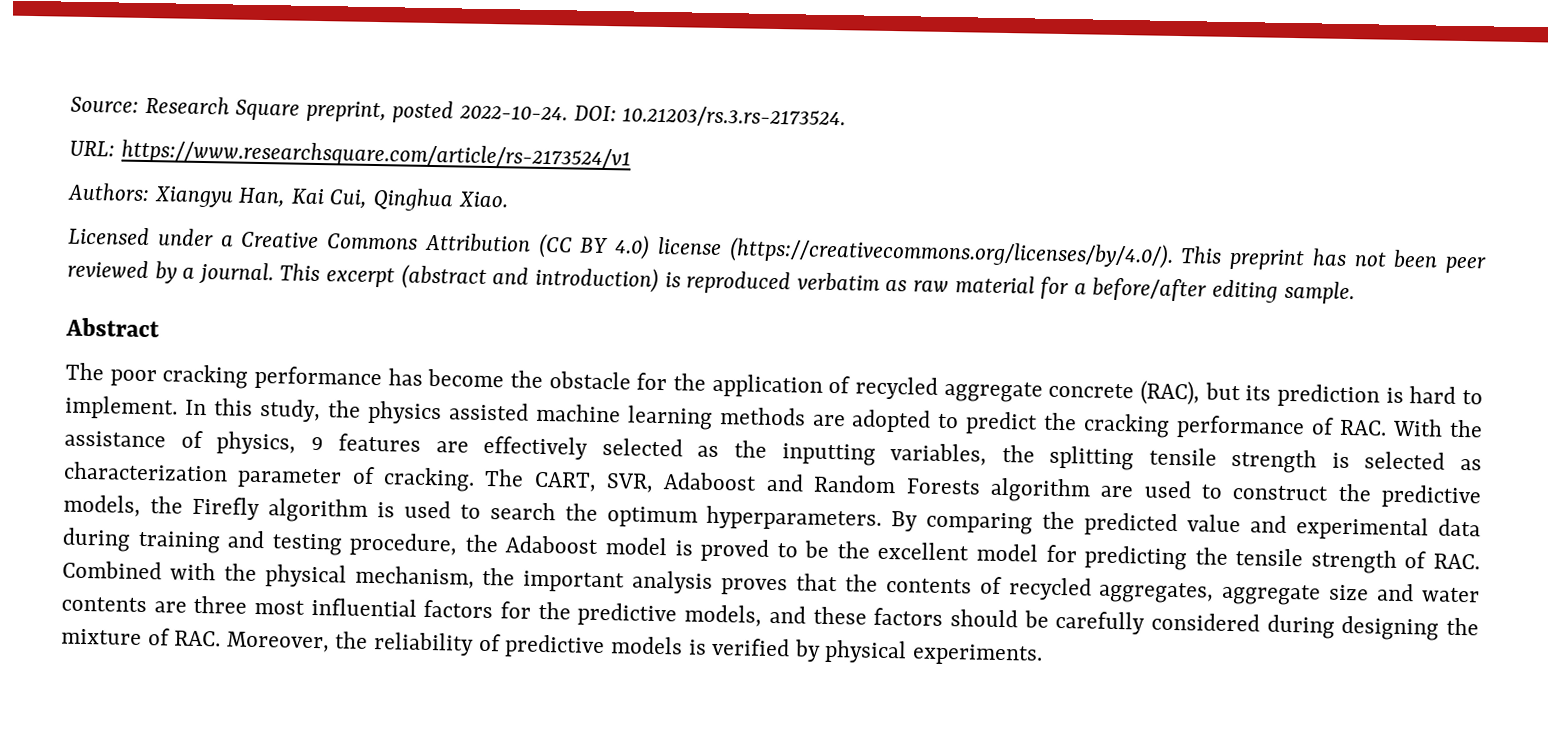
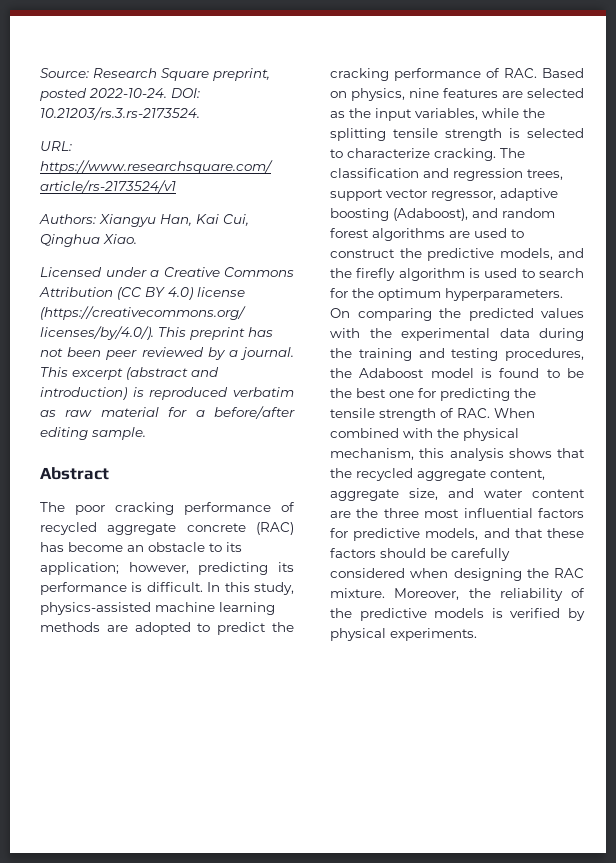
- The poor cracking performance has become the obstacle for the application of recycled aggregate concrete (RAC), but its prediction is hard to implement. In this study, the physics assisted machine learning methods are adopted to predict the cracking performance of RAC. With the assistance of physics, 9 features are effectively selected as the inputting variables, the splitting tensile strength is selected as characterization parameter of cracking. The CART, SVR, Adaboost and Random Forests algorithm are used to construct the predictive models, the Firefly algorithm is used to search the optimum hyperparameters.
+ The poor cracking performance of recycled aggregate concrete (RAC) has become an obstacle to its application; however, predicting its performance is difficult. In this study, physics-assisted machine learning methods are adopted to predict the cracking performance of RAC. Based on physics, nine features are selected as the input variables, while the splitting tensile strength is selected to characterize cracking. The classification and regression trees, support vector regressor, adaptive boosting (Adaboost), and random forest algorithms are used to construct the predictive models, and the firefly algorithm is used to search for the optimum hyperparameters.
- By comparing the predicted value and experimental data during training and testing procedure, the Adaboost model is proved to be the excellent model for predicting the tensile strength of RAC. Combined with the physical mechanism, the important analysis proves that the contents of recycled aggregates, aggregate size and water contents are three most influential factors for the predictive models, and these factors should be carefully considered during designing the mixture of RAC. Moreover, the reliability of predictive models is verified by physical experiments.
+ On comparing the predicted values with the experimental data during the training and testing procedures, the Adaboost model is found to be the best one for predicting the tensile strength of RAC. When combined with the physical mechanism, this analysis shows that the recycled aggregate content, aggregate size, and water content are the three most influential factors for predictive models, and that these factors should be carefully considered when designing the RAC mixture. Moreover, the reliability of the predictive models is verified by physical experiments.

